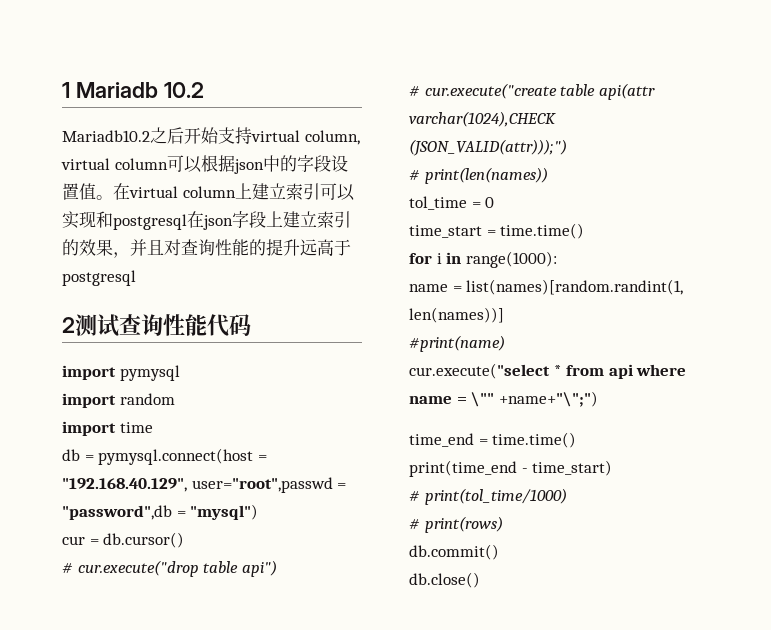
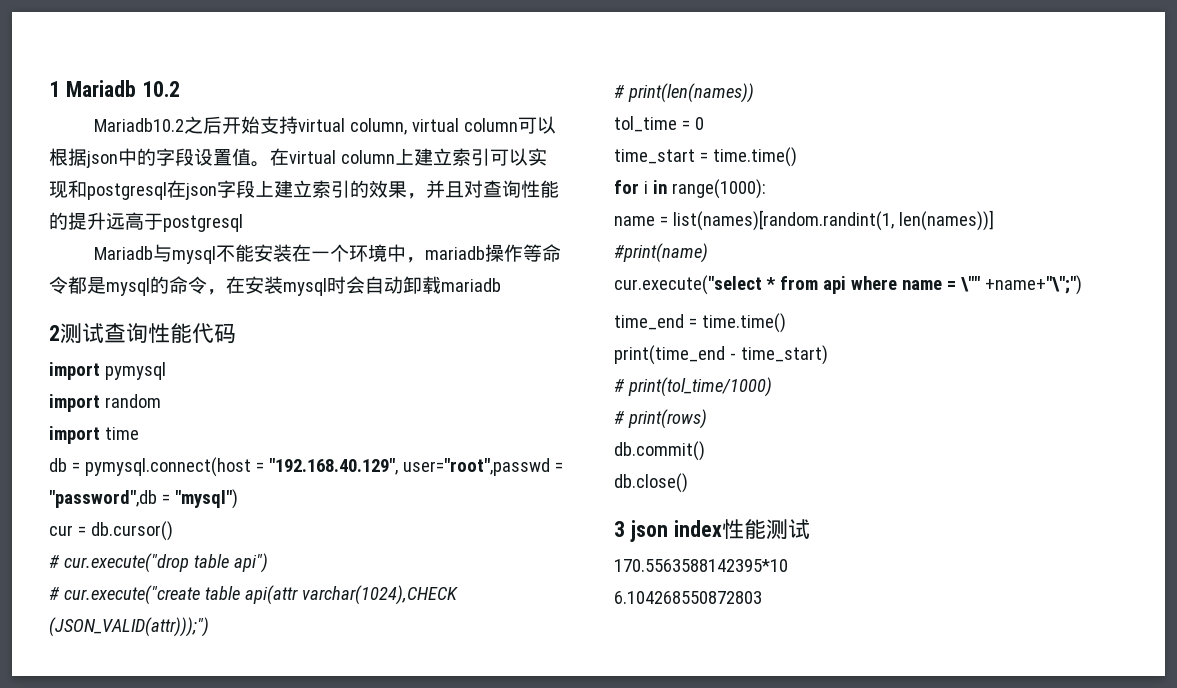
+ Mariadb与mysql不能安装在一个环境中，mariadb操作等命令都是mysql的命令，在安装mysql时会自动卸载mariadb
+ 3 json index性能测试
+ 170.5563588142395*10
+ 6.104268550872803

